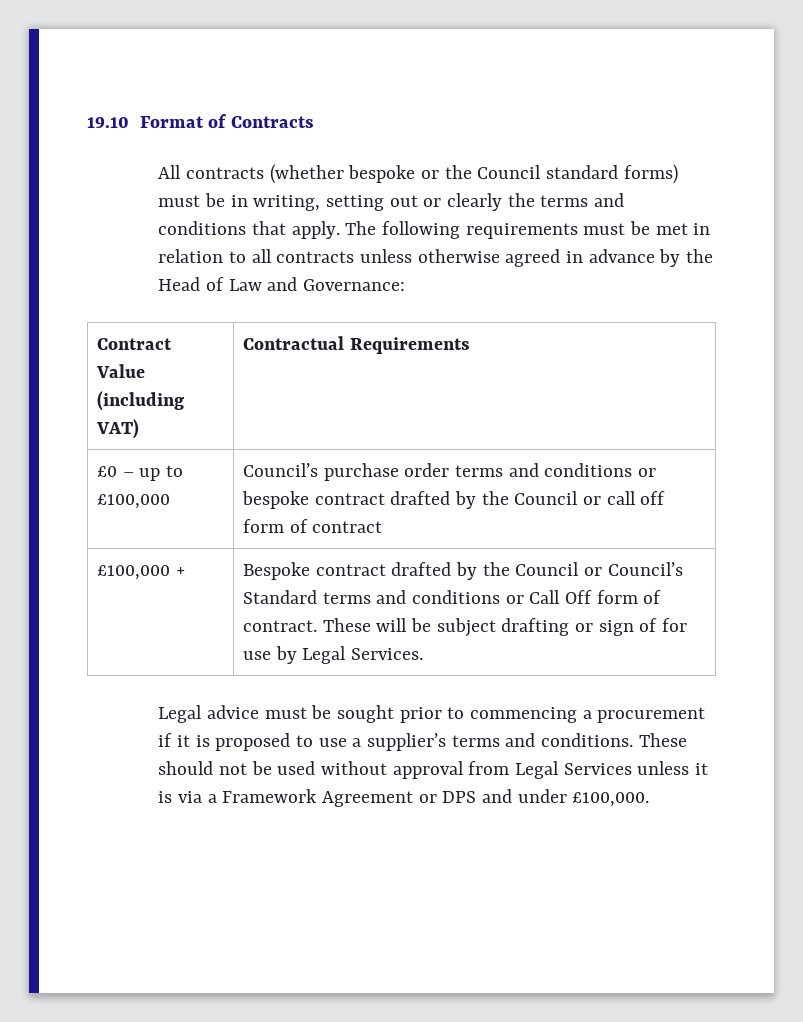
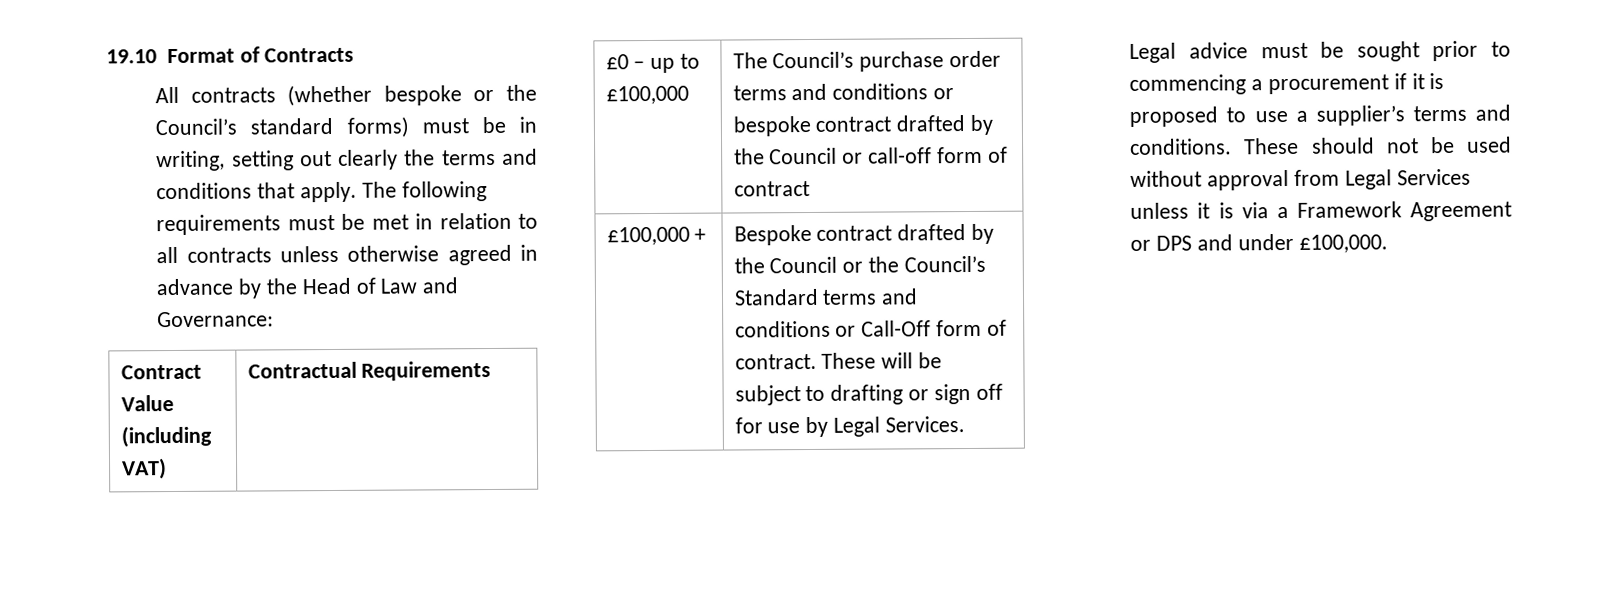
- All contracts (whether bespoke or the Council standard forms) must be in writing, setting out or clearly the terms and conditions that apply.
+ All contracts (whether bespoke or the Council’s standard forms) must be in writing, setting out clearly the terms and conditions that apply.
- £0 – up to £100,000 | Council’s purchase order terms and conditions or bespoke contract drafted by the Council or call off form of contract
+ £0 – up to £100,000 | The Council’s purchase order terms and conditions or bespoke contract drafted by the Council or call-off form of contract
- £100,000 + | Bespoke contract drafted by the Council or Council’s Standard terms and conditions or Call Off form of contract. These will be subject drafting or sign of for use by Legal Services.
+ £100,000 + | Bespoke contract drafted by the Council or the Council’s Standard terms and conditions or Call-Off form of contract. These will be subject to drafting or sign off for use by Legal Services.

